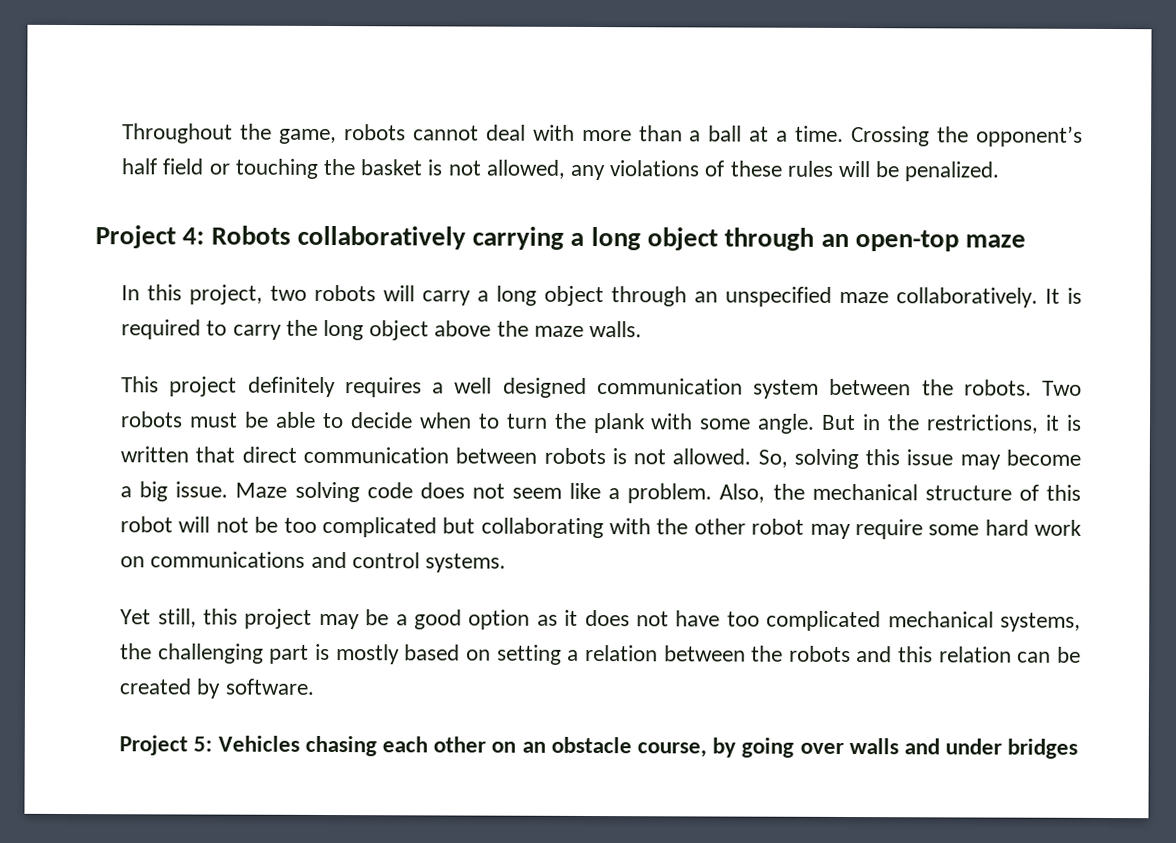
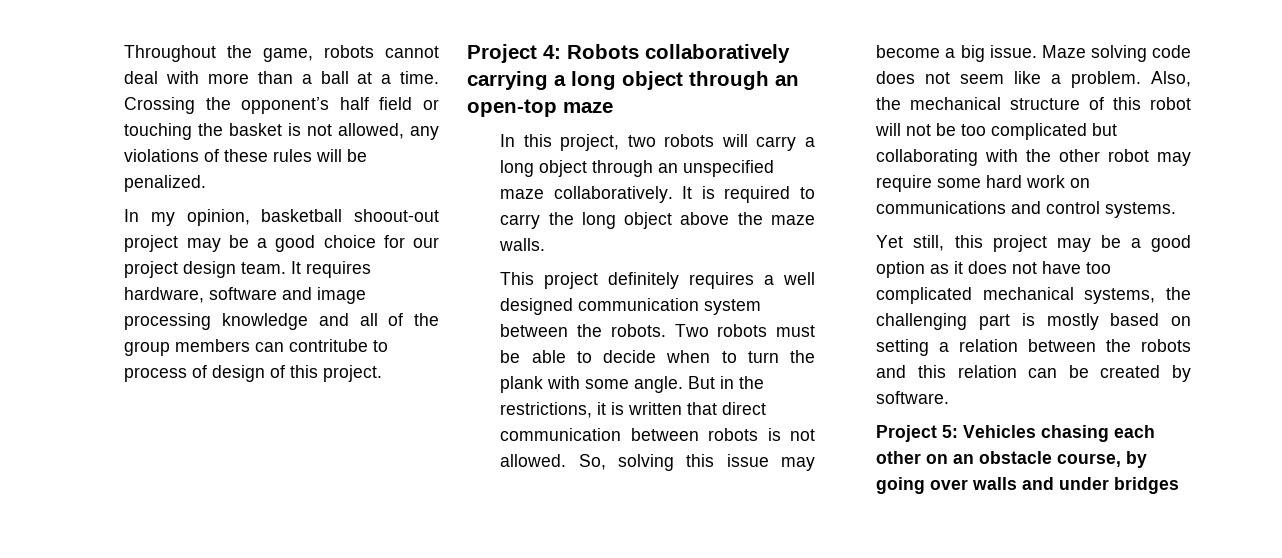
+ In my opinion, basketball shoout-out project may be a good choice for our project design team. It requires hardware, software and image processing knowledge and all of the group members can contritube to process of design of this project.

